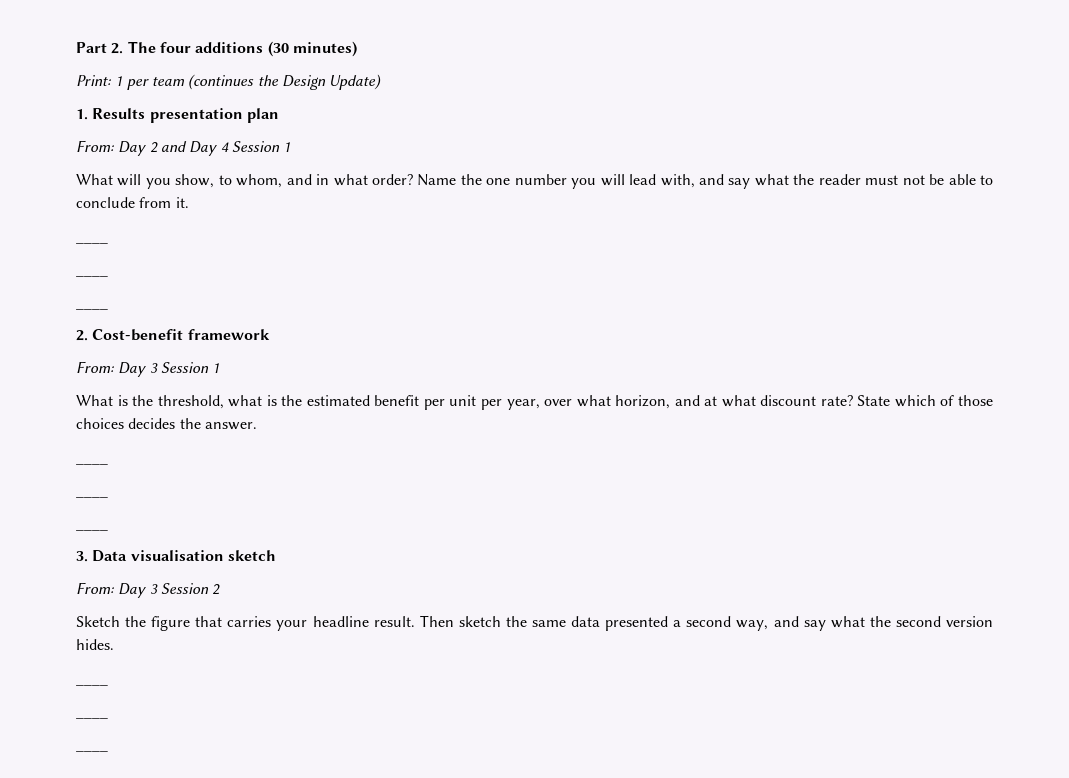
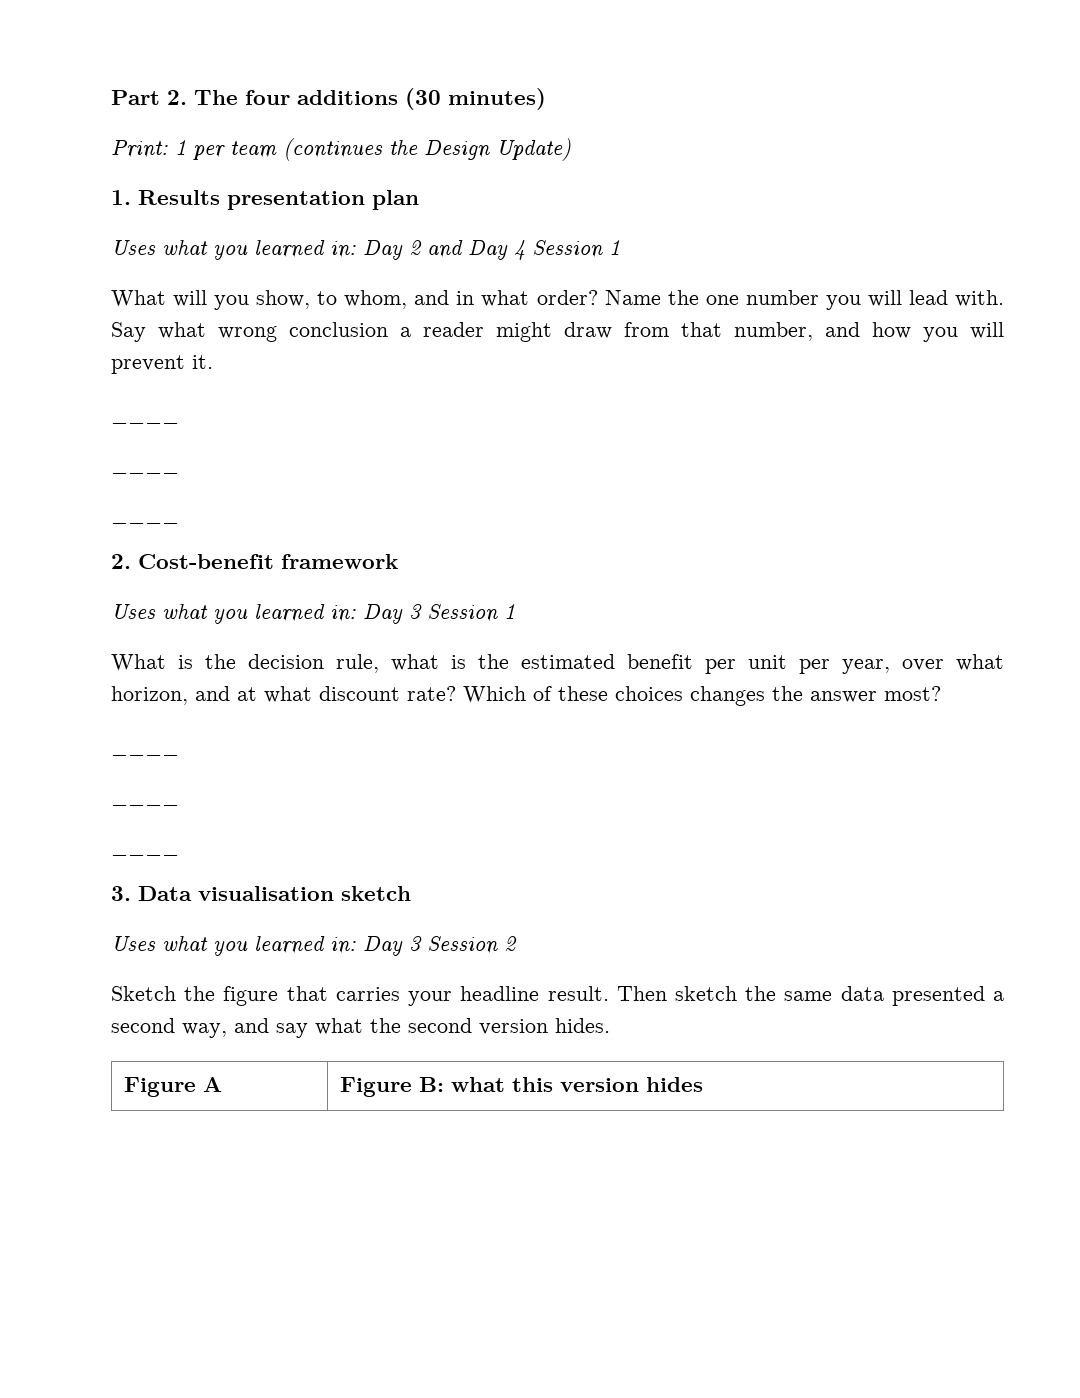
- From: Day 2 and Day 4 Session 1
+ Uses what you learned in: Day 2 and Day 4 Session 1
- Name the one number you will lead with, and say what the reader must not be able to conclude from it.
+ Name the one number you will lead with. Say what wrong conclusion a reader might draw from that number, and how you will prevent it.
- From: Day 3 Session 1
+ Uses what you learned in: Day 3 Session 1
- What is the threshold, what is the estimated benefit per unit per year, over what horizon, and at what discount rate?
+ What is the decision rule, what is the estimated benefit per unit per year, over what horizon, and at what discount rate?
- State which of those choices decides the answer.
+ Which of these choices changes the answer most?
- From: Day 3 Session 2
+ Uses what you learned in: Day 3 Session 2
  Then sketch the same data presented a second way, and say what the second version hides.
- ____
- ____
- ____
+ Figure A | Figure B: what this version hides

